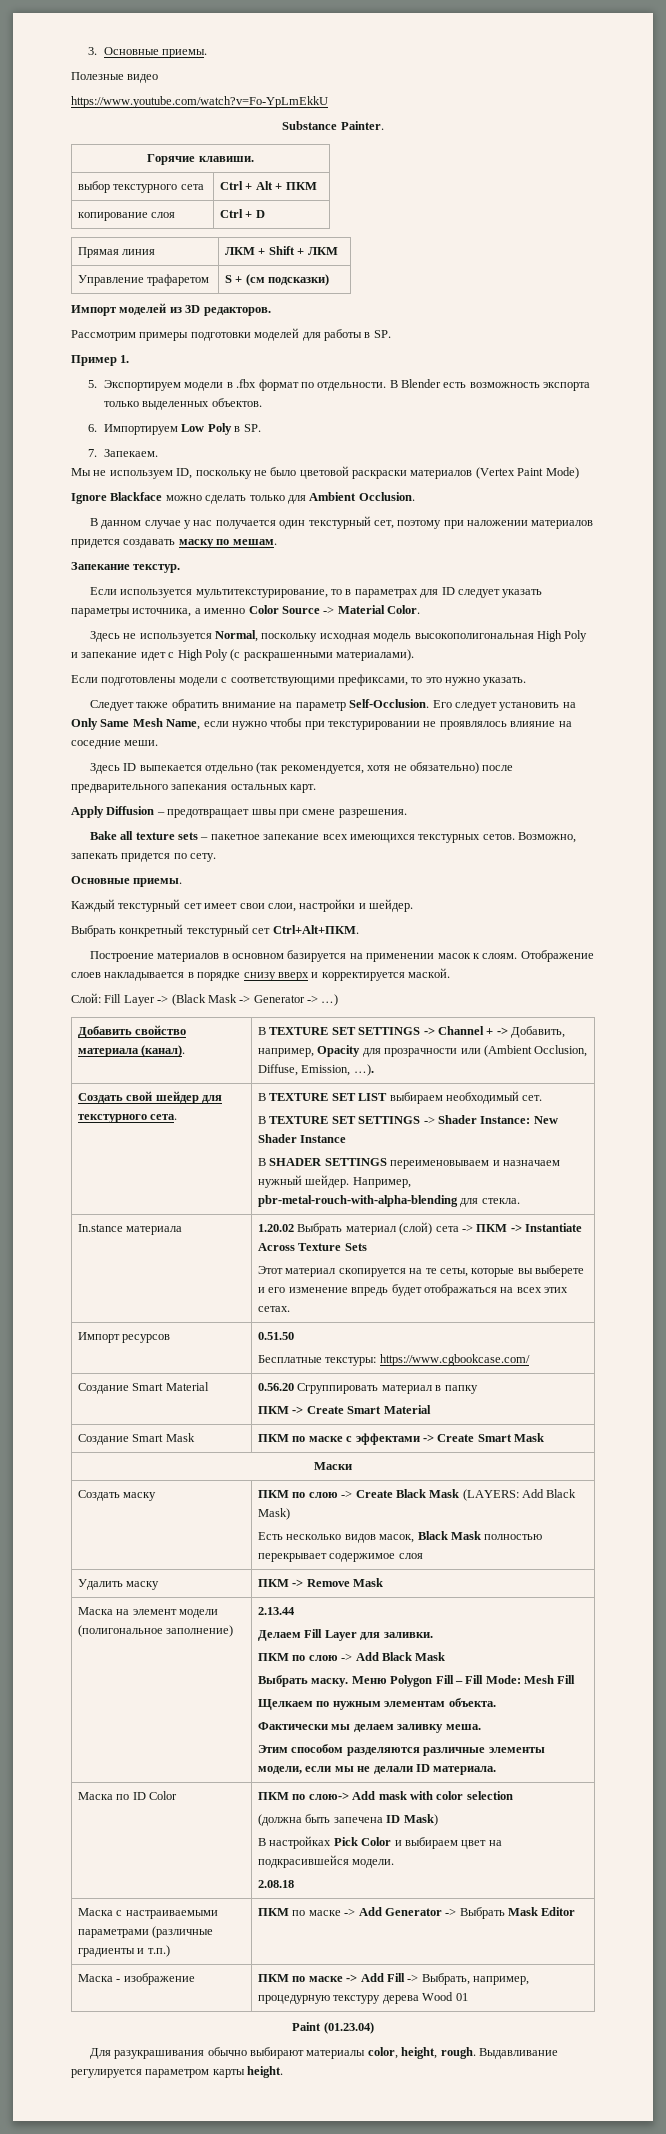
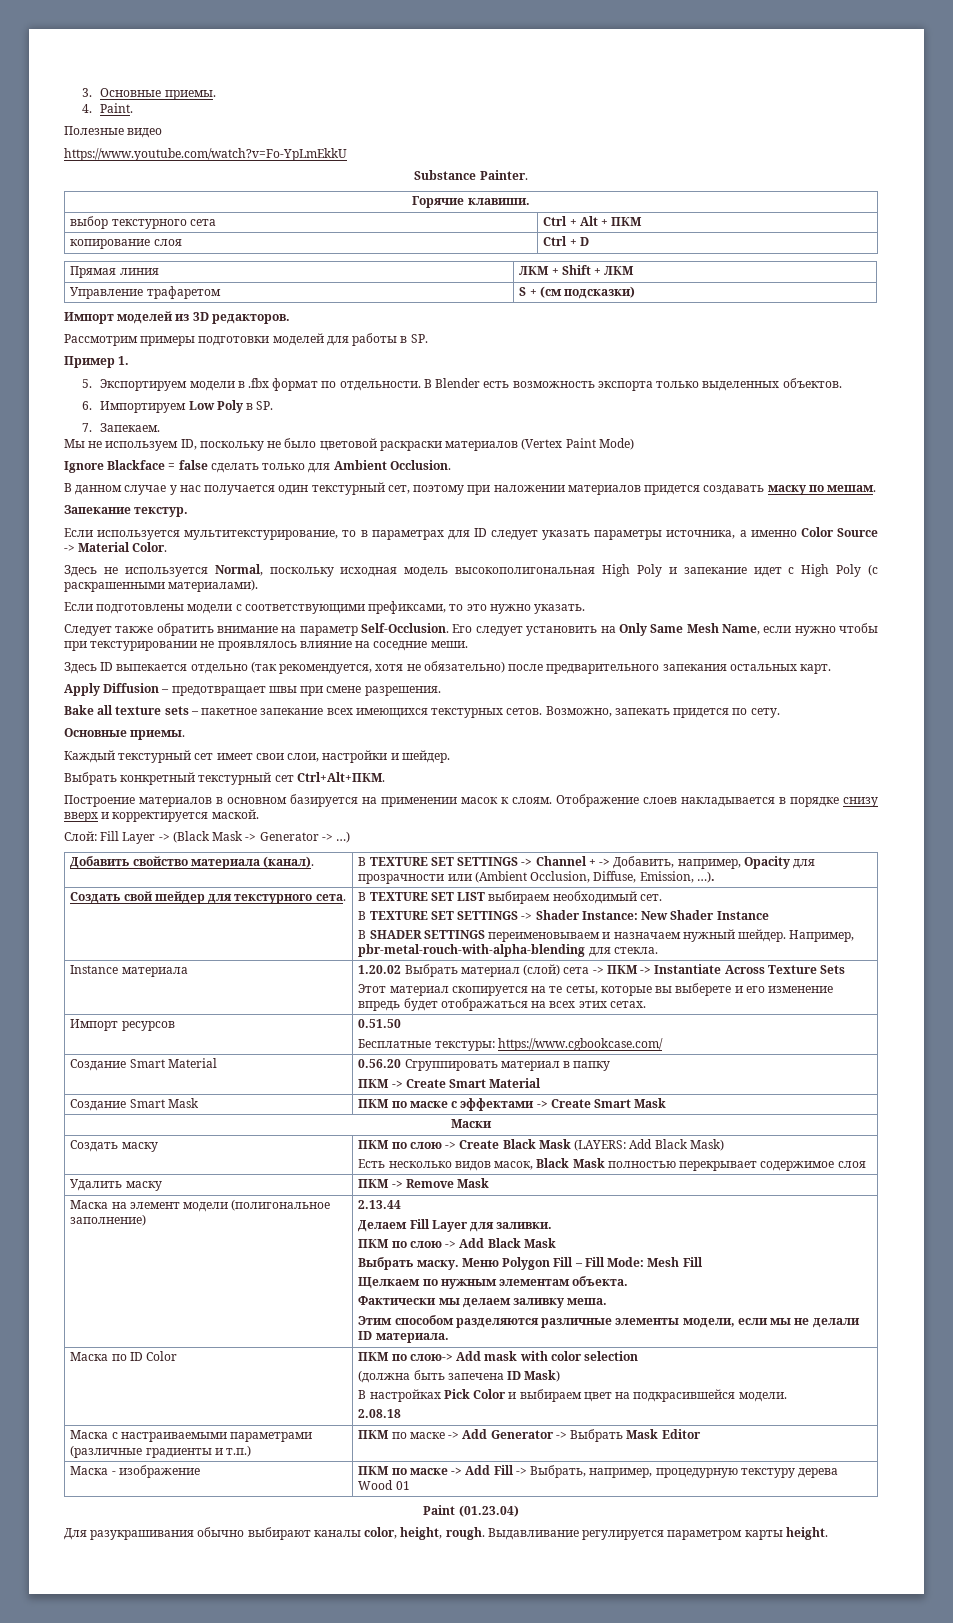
+ 4. Paint.
- Ignore Blackface можно сделать только для Ambient Occlusion.
+ Ignore Blackface = false сделать только для Ambient Occlusion.
- In.stance материала | 1.20.02 Выбрать материал (слой) сета -> ПКМ -> Instantiate Across Texture Sets
+ Instance материала | 1.20.02 Выбрать материал (слой) сета -> ПКМ -> Instantiate Across Texture Sets
- Для разукрашивания обычно выбирают материалы color, height, rough.
+ Для разукрашивания обычно выбирают каналы color, height, rough.

